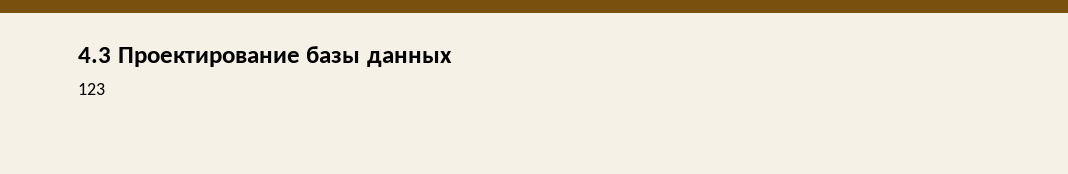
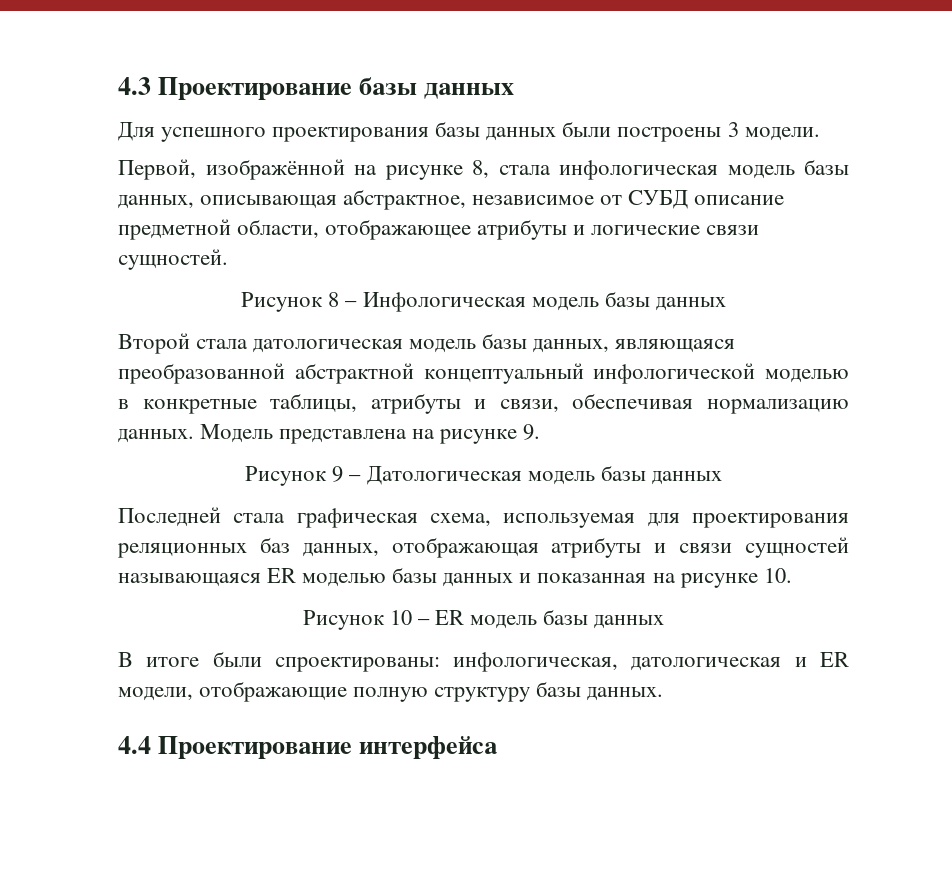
- 123
+ Для успешного проектирования базы данных были построены 3 модели.
+ Первой, изображённой на рисунке 8, стала инфологическая модель базы данных, описывающая абстрактное, независимое от СУБД описание предметной области, отображающее атрибуты и логические связи сущностей.
+ Рисунок 8 – Инфологическая модель базы данных
+ Второй стала датологическая модель базы данных, являющаяся преобразованной абстрактной концептуальный инфологической моделью в конкретные таблицы, атрибуты и связи, обеспечивая нормализацию данных. Модель представлена на рисунке 9.
+ Рисунок 9 – Датологическая модель базы данных
+ Последней стала графическая схема, используемая для проектирования реляционных баз данных, отображающая атрибуты и связи сущностей называющаяся ER моделью базы данных и показанная на рисунке 10.
+ Рисунок 10 – ER модель базы данных
+ В итоге были спроектированы: инфологическая, датологическая и ER модели, отображающие полную структуру базы данных.
+ 4.4 Проектирование интерфейса

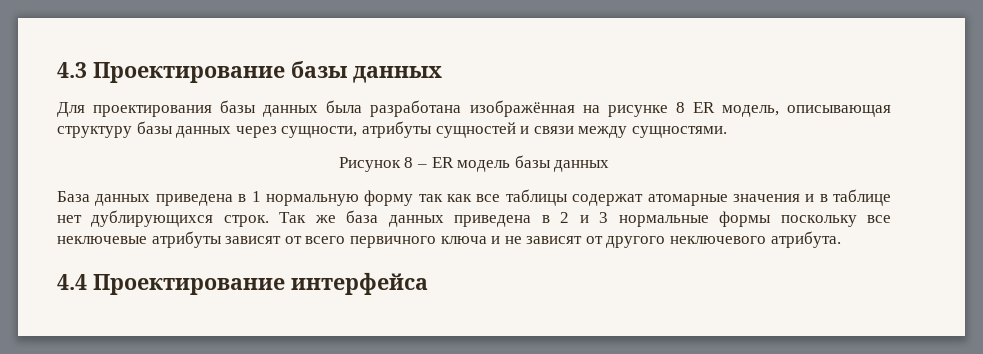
- Для успешного проектирования базы данных были построены 3 модели.
- Первой, изображённой на рисунке 8, стала инфологическая модель базы данных, описывающая абстрактное, независимое от СУБД описание предметной области, отображающее атрибуты и логические связи сущностей.
- Рисунок 8 – Инфологическая модель базы данных
- Второй стала датологическая модель базы данных, являющаяся преобразованной абстрактной концептуальный инфологической моделью в конкретные таблицы, атрибуты и связи, обеспечивая нормализацию данных. Модель представлена на рисунке 9.
- Рисунок 9 – Датологическая модель базы данных
- Последней стала графическая схема, используемая для проектирования реляционных баз данных, отображающая атрибуты и связи сущностей называющаяся ER моделью базы данных и показанная на рисунке 10.
- Рисунок 10 – ER модель базы данных
- В итоге были спроектированы: инфологическая, датологическая и ER модели, отображающие полную структуру базы данных.
+ Для проектирования базы данных была разработана изображённая на рисунке 8 ER модель, описывающая структуру базы данных через сущности, атрибуты сущностей и связи между сущностями.
+ Рисунок 8 – ER модель базы данных
+ База данных приведена в 1 нормальную форму так как все таблицы содержат атомарные значения и в таблице нет дублирующихся строк. Так же база данных приведена в 2 и 3 нормальные формы поскольку все неключевые атрибуты зависят от всего первичного ключа и не зависят от другого неключевого атрибута.

